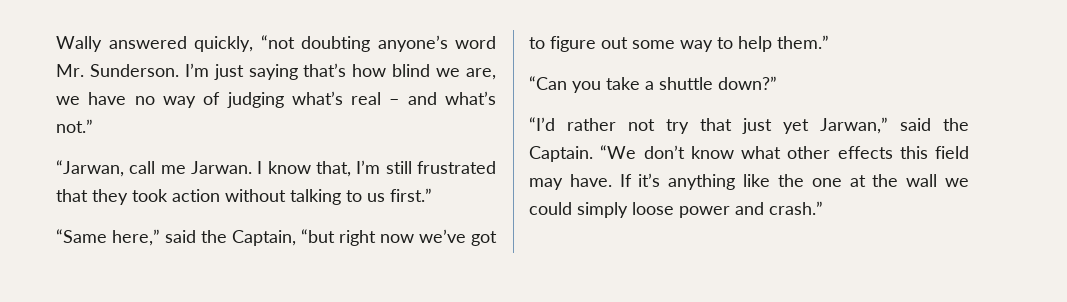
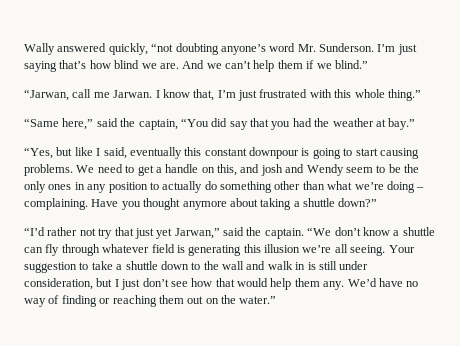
- I’m just saying that’s how blind we are, we have no way of judging what’s real – and what’s not.”
+ I’m just saying that’s how blind we are. And we can’t help them if we blind.”
- I know that, I’m still frustrated that they took action without talking to us first.”
- “Same here,” said the Captain, “but right now we’ve got to figure out some way to help them.”
- “Can you take a shuttle down?”
+ I know that, I’m just frustrated with this whole thing.”
+ “Same here,” said the captain, “You did say that you had the weather at bay.”
+ “Yes, but like I said, eventually this constant downpour is going to start causing problems. We need to get a handle on this, and josh and Wendy seem to be the only ones in any position to actually do something other than what we’re doing – complaining. Have you thought anymore about taking a shuttle down?”
- “I’d rather not try that just yet Jarwan,” said the Captain.
+ “I’d rather not try that just yet Jarwan,” said the captain.
- “We don’t know what other effects this field may have. If it’s anything like the one at the wall we could simply loose power and crash.”
+ “We don’t know a shuttle can fly through whatever field is generating this illusion we’re all seeing. Your suggestion to take a shuttle down to the wall and walk in is still under consideration, but I just don’t see how that would help them any. We’d have no way of finding or reaching them out on the water.”

